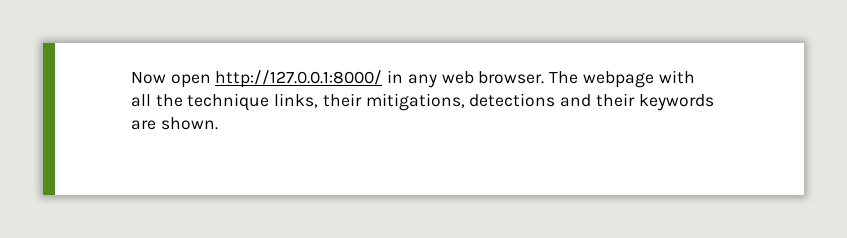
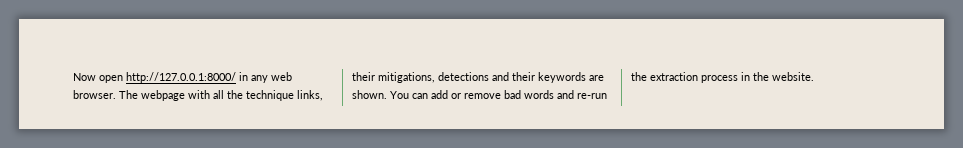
+ You can add or remove bad words and re-run the extraction process in the website.

